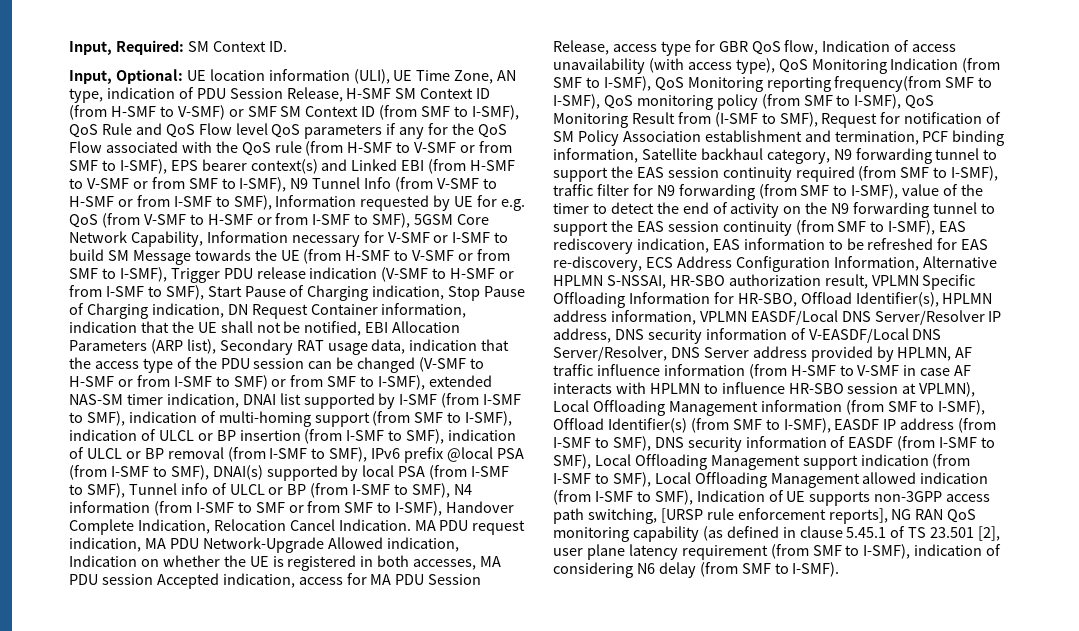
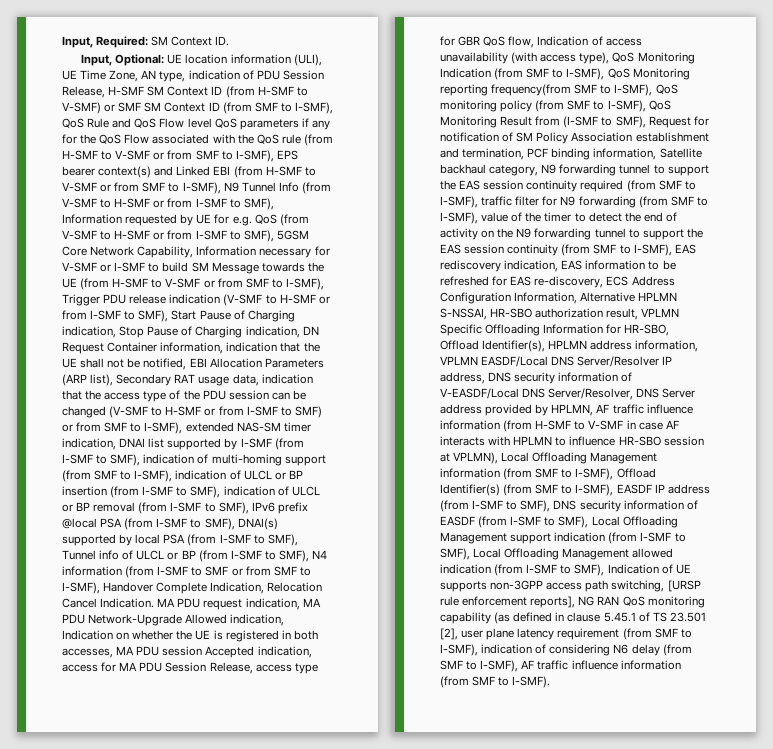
- MA PDU request indication, MA PDU Network-Upgrade Allowed indication, Indication on whether the UE is registered in both accesses, MA PDU session Accepted indication, access for MA PDU Session Release, access type for GBR QoS flow, Indication of access unavailability (with access type), QoS Monitoring Indication (from SMF to I-SMF), QoS Monitoring reporting frequency(from SMF to I-SMF), QoS monitoring policy (from SMF to I-SMF), QoS Monitoring Result from (I-SMF to SMF), Request for notification of SM Policy Association establishment and termination, PCF binding information, Satellite backhaul category, N9 forwarding tunnel to support the EAS session continuity required (from SMF to I-SMF), traffic filter for N9 forwarding (from SMF to I-SMF), value of the timer to detect the end of activity on the N9 forwarding tunnel to support the EAS session continuity (from SMF to I-SMF), EAS rediscovery indication, EAS information to be refreshed for EAS re-discovery, ECS Address Configuration Information, Alternative HPLMN S-NSSAI, HR-SBO authorization result, VPLMN Specific Offloading Information for HR-SBO, Offload Identifier(s), HPLMN address information, VPLMN EASDF/Local DNS Server/Resolver IP address, DNS security information of V-EASDF/Local DNS Server/Resolver, DNS Server address provided by HPLMN, AF traffic influence information (from H-SMF to V-SMF in case AF interacts with HPLMN to influence HR-SBO session at VPLMN), Local Offloading Management information (from SMF to I-SMF), Offload Identifier(s) (from SMF to I-SMF), EASDF IP address (from I-SMF to SMF), DNS security information of EASDF (from I-SMF to SMF), Local Offloading Management support indication (from I-SMF to SMF), Local Offloading Management allowed indication (from I-SMF to SMF), Indication of UE supports non-3GPP access path switching, [URSP rule enforcement reports], NG RAN QoS monitoring capability (as defined in clause 5.45.1 of TS 23.501 [2], user plane latency requirement (from SMF to I-SMF), indication of considering N6 delay (from SMF to I-SMF).
+ MA PDU request indication, MA PDU Network-Upgrade Allowed indication, Indication on whether the UE is registered in both accesses, MA PDU session Accepted indication, access for MA PDU Session Release, access type for GBR QoS flow, Indication of access unavailability (with access type), QoS Monitoring Indication (from SMF to I-SMF), QoS Monitoring reporting frequency(from SMF to I-SMF), QoS monitoring policy (from SMF to I-SMF), QoS Monitoring Result from (I-SMF to SMF), Request for notification of SM Policy Association establishment and termination, PCF binding information, Satellite backhaul category, N9 forwarding tunnel to support the EAS session continuity required (from SMF to I-SMF), traffic filter for N9 forwarding (from SMF to I-SMF), value of the timer to detect the end of activity on the N9 forwarding tunnel to support the EAS session continuity (from SMF to I-SMF), EAS rediscovery indication, EAS information to be refreshed for EAS re-discovery, ECS Address Configuration Information, Alternative HPLMN S-NSSAI, HR-SBO authorization result, VPLMN Specific Offloading Information for HR-SBO, Offload Identifier(s), HPLMN address information, VPLMN EASDF/Local DNS Server/Resolver IP address, DNS security information of V-EASDF/Local DNS Server/Resolver, DNS Server address provided by HPLMN, AF traffic influence information (from H-SMF to V-SMF in case AF interacts with HPLMN to influence HR-SBO session at VPLMN), Local Offloading Management information (from SMF to I-SMF), Offload Identifier(s) (from SMF to I-SMF), EASDF IP address (from I-SMF to SMF), DNS security information of EASDF (from I-SMF to SMF), Local Offloading Management support indication (from I-SMF to SMF), Local Offloading Management allowed indication (from I-SMF to SMF), Indication of UE supports non-3GPP access path switching, [URSP rule enforcement reports], NG RAN QoS monitoring capability (as defined in clause 5.45.1 of TS 23.501 [2], user plane latency requirement (from SMF to I-SMF), indication of considering N6 delay (from SMF to I-SMF), AF traffic influence information (from SMF to I-SMF).

